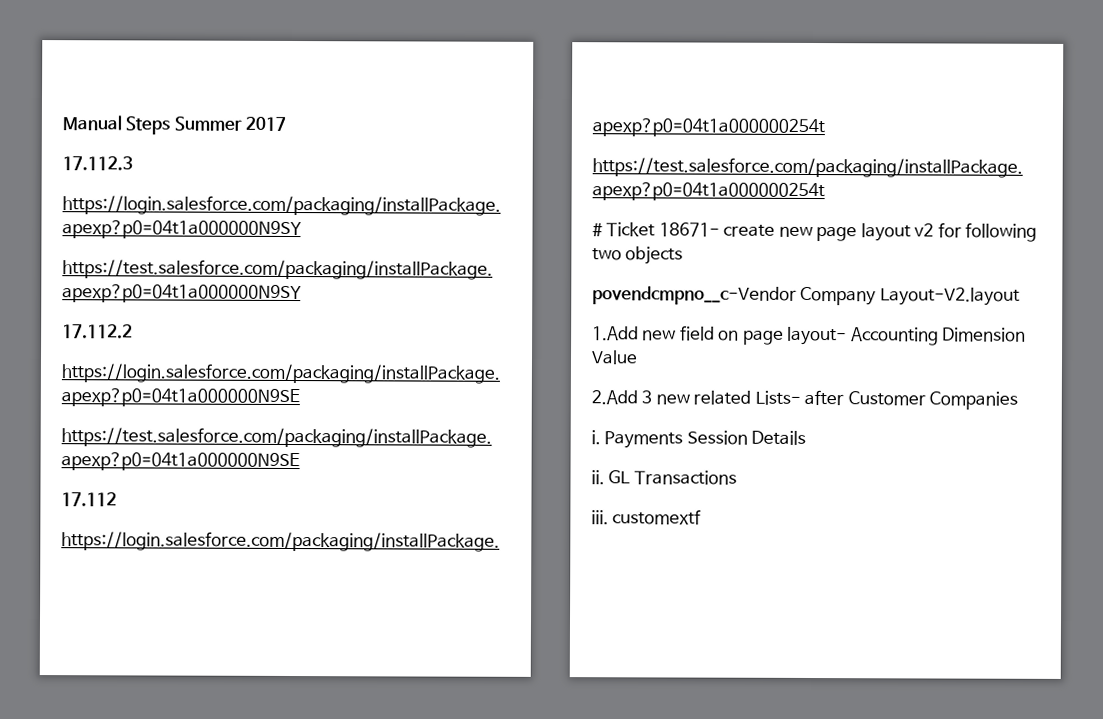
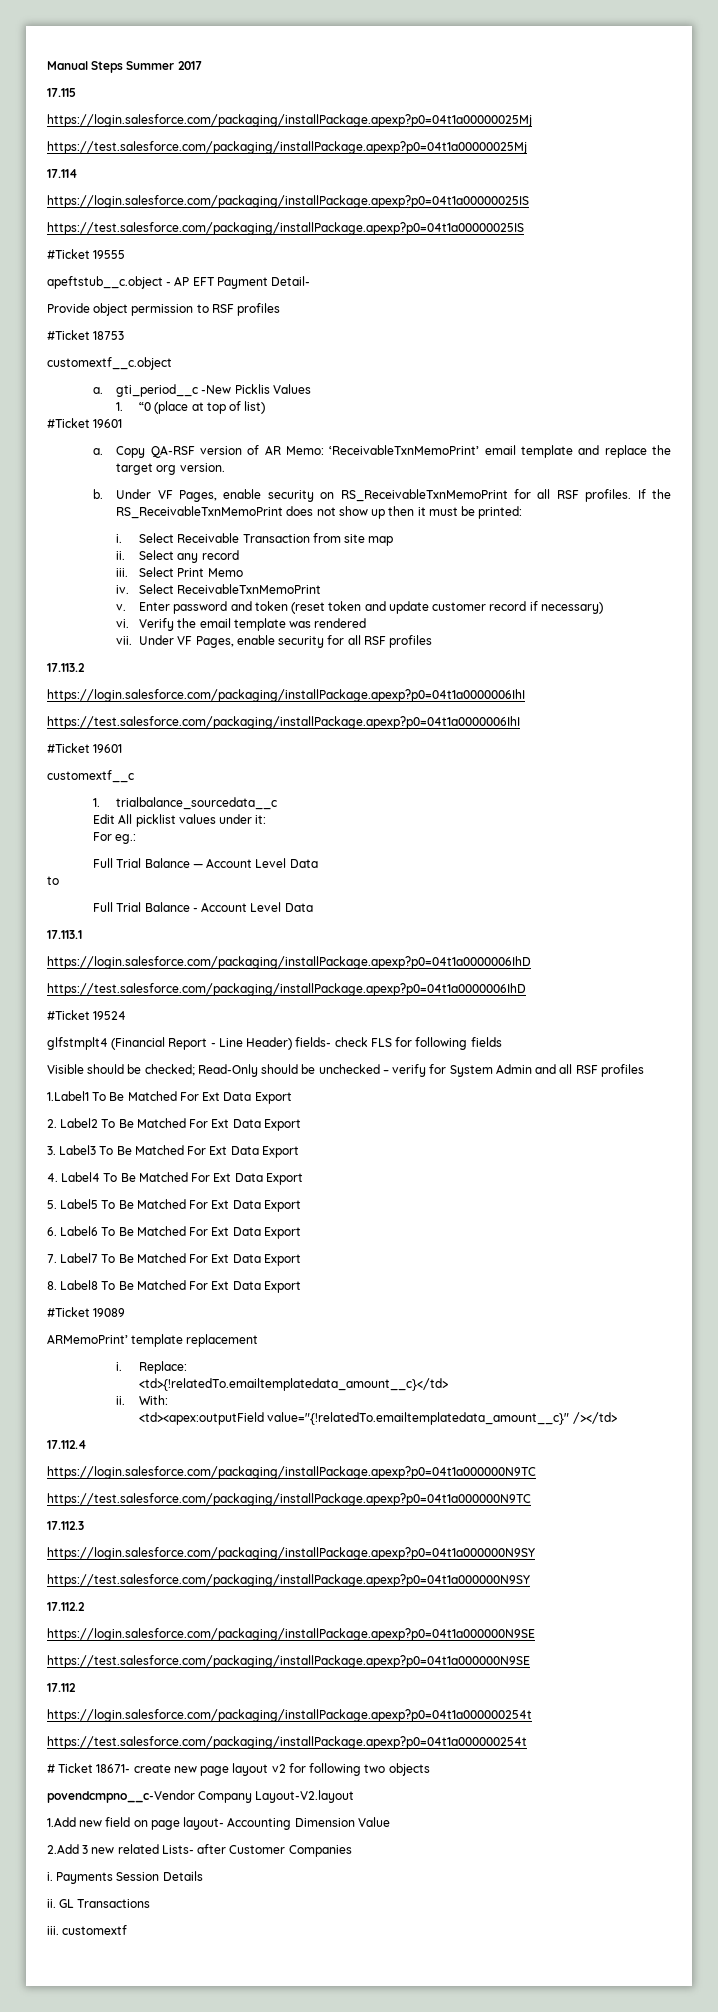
+ 17.115
+ https://login.salesforce.com/packaging/installPackage.apexp?p0=04t1a00000025Mj
+ https://test.salesforce.com/packaging/installPackage.apexp?p0=04t1a00000025Mj
+ 17.114
+ https://login.salesforce.com/packaging/installPackage.apexp?p0=04t1a00000025IS
+ https://test.salesforce.com/packaging/installPackage.apexp?p0=04t1a00000025IS
+ #Ticket 19555
+ apeftstub__c.object - AP EFT Payment Detail-
+ Provide object permission to RSF profiles
+ #Ticket 18753
+ customextf__c.object
+ a. gti_period__c -New Picklis Values
+ 1. “0 (place at top of list)
+ #Ticket 19601
+ a. Copy QA-RSF version of AR Memo: ‘ReceivableTxnMemoPrint’ email template and replace the target org version.
+ b. Under VF Pages, enable security on RS_ReceivableTxnMemoPrint for all RSF profiles. If the RS_ReceivableTxnMemoPrint does not show up then it must be printed:
+ i. Select Receivable Transaction from site map
+ ii. Select any record
+ iii. Select Print Memo
+ iv. Select ReceivableTxnMemoPrint
+ v. Enter password and token (reset token and update customer record if necessary)
+ vi. Verify the email template was rendered
+ vii. Under VF Pages, enable security for all RSF profiles
+ 17.113.2
+ https://login.salesforce.com/packaging/installPackage.apexp?p0=04t1a0000006IhI
+ https://test.salesforce.com/packaging/installPackage.apexp?p0=04t1a0000006IhI
+ #Ticket 19601
+ customextf__c
+ 1. trialbalance_sourcedata__c
+ Edit All picklist values under it:
+ For eg.:
+ Full Trial Balance — Account Level Data
+ to
+ Full Trial Balance - Account Level Data
+ 17.113.1
+ https://login.salesforce.com/packaging/installPackage.apexp?p0=04t1a0000006IhD
+ https://test.salesforce.com/packaging/installPackage.apexp?p0=04t1a0000006IhD
+ #Ticket 19524
+ glfstmplt4 (Financial Report - Line Header) fields- check FLS for following fields
+ Visible should be checked; Read-Only should be unchecked – verify for System Admin and all RSF profiles
+ 1.Label1 To Be Matched For Ext Data Export
+ 2. Label2 To Be Matched For Ext Data Export
+ 3. Label3 To Be Matched For Ext Data Export
+ 4. Label4 To Be Matched For Ext Data Export
+ 5. Label5 To Be Matched For Ext Data Export
+ 6. Label6 To Be Matched For Ext Data Export
+ 7. Label7 To Be Matched For Ext Data Export
+ 8. Label8 To Be Matched For Ext Data Export
+ #Ticket 19089
+ ARMemoPrint’ template replacement
+ i. Replace:
+ <td>{!relatedTo.emailtemplatedata_amount__c}</td>
+ ii. With:
+ <td><apex:outputField value="{!relatedTo.emailtemplatedata_amount__c}" /></td>
+ 17.112.4
+ https://login.salesforce.com/packaging/installPackage.apexp?p0=04t1a000000N9TC
+ https://test.salesforce.com/packaging/installPackage.apexp?p0=04t1a000000N9TC

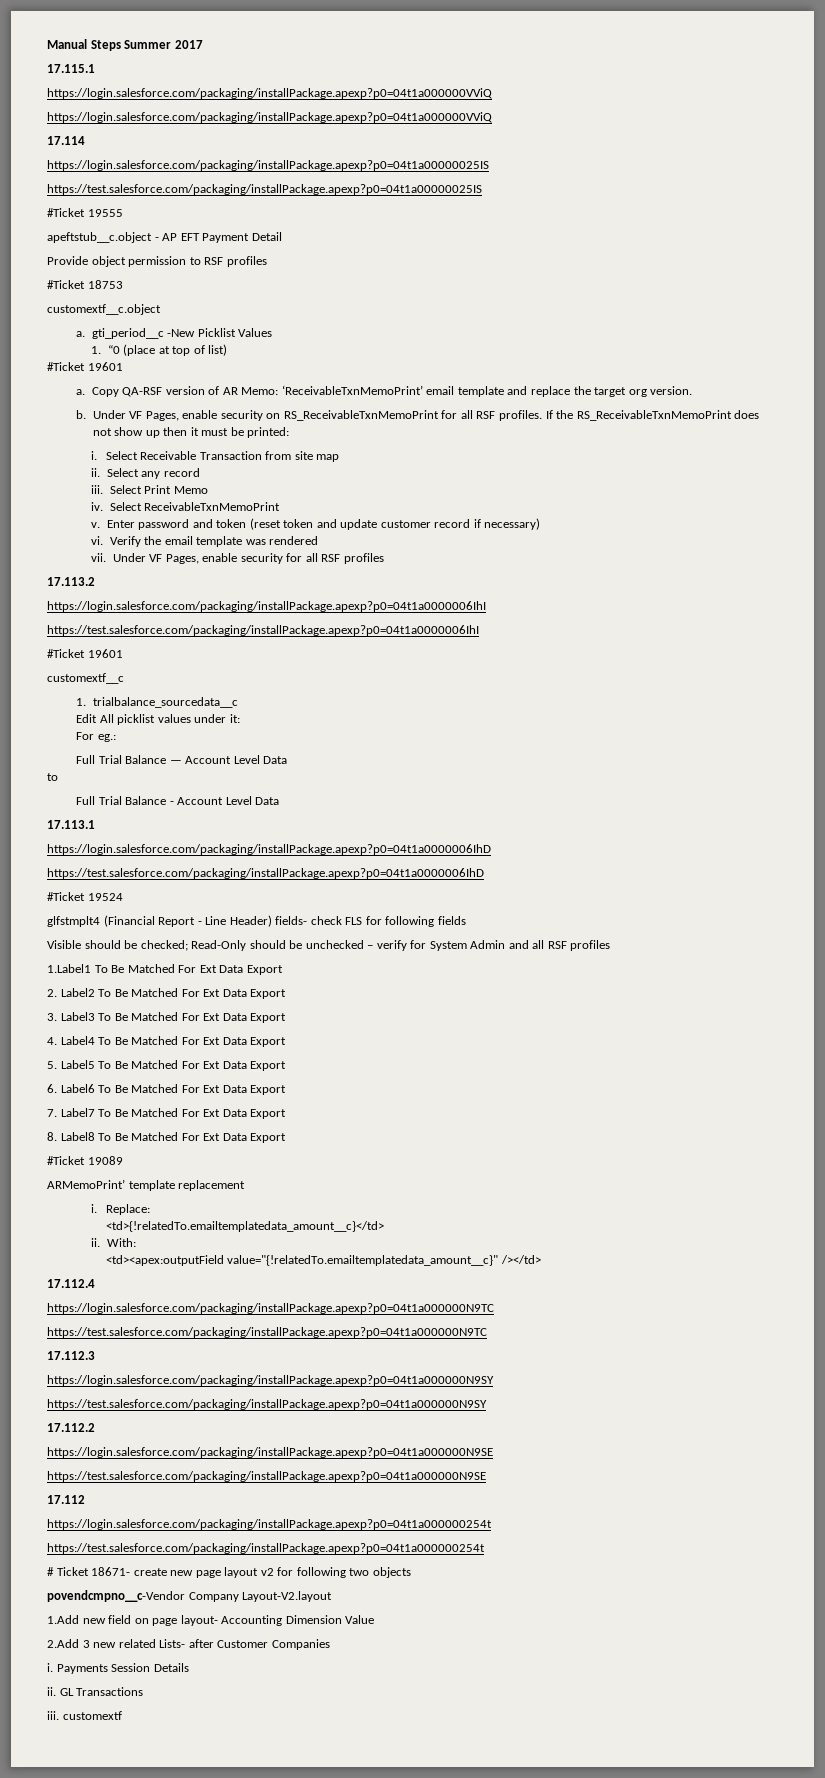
- 17.115
- https://login.salesforce.com/packaging/installPackage.apexp?p0=04t1a00000025Mj
- https://test.salesforce.com/packaging/installPackage.apexp?p0=04t1a00000025Mj
+ 17.115.1
+ https://login.salesforce.com/packaging/installPackage.apexp?p0=04t1a000000VViQ
+ https://login.salesforce.com/packaging/installPackage.apexp?p0=04t1a000000VViQ
- apeftstub__c.object - AP EFT Payment Detail-
+ apeftstub__c.object - AP EFT Payment Detail
- a. gti_period__c -New Picklis Values
+ a. gti_period__c -New Picklist Values

